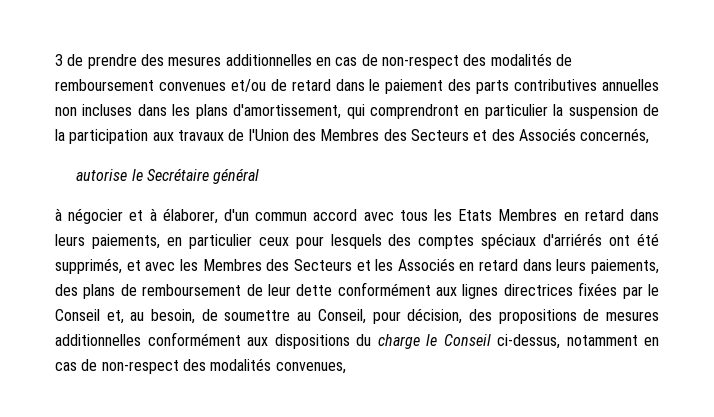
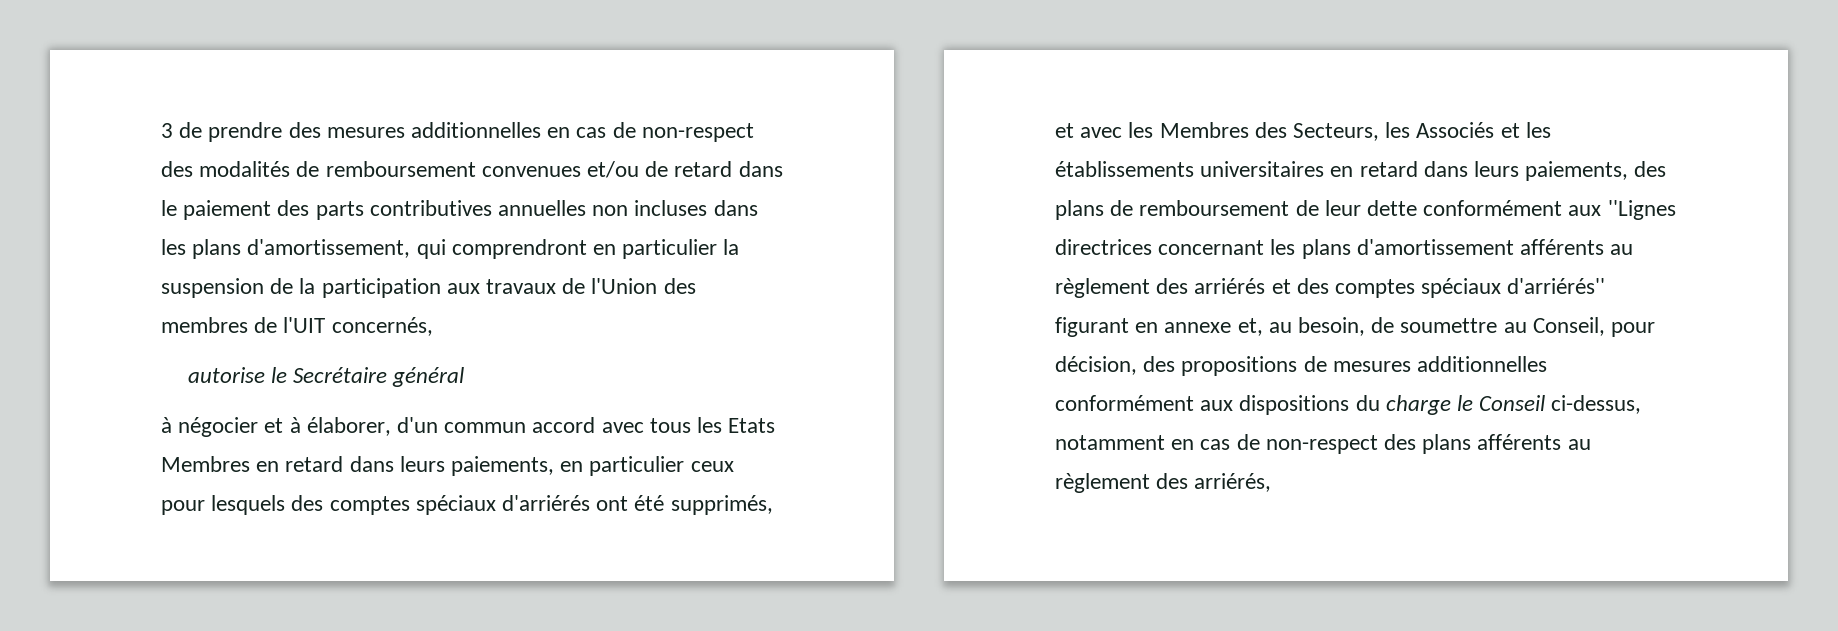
- 3 de prendre des mesures additionnelles en cas de non-respect des modalités de remboursement convenues et/ou de retard dans le paiement des parts contributives annuelles non incluses dans les plans d'amortissement, qui comprendront en particulier la suspension de la participation aux travaux de l'Union des Membres des Secteurs et des Associés concernés,
+ 3 de prendre des mesures additionnelles en cas de non-respect des modalités de remboursement convenues et/ou de retard dans le paiement des parts contributives annuelles non incluses dans les plans d'amortissement, qui comprendront en particulier la suspension de la participation aux travaux de l'Union des membres de l'UIT concernés,
- à négocier et à élaborer, d'un commun accord avec tous les Etats Membres en retard dans leurs paiements, en particulier ceux pour lesquels des comptes spéciaux d'arriérés ont été supprimés, et avec les Membres des Secteurs et les Associés en retard dans leurs paiements, des plans de remboursement de leur dette conformément aux lignes directrices fixées par le Conseil et, au besoin, de soumettre au Conseil, pour décision, des propositions de mesures additionnelles conformément aux dispositions du charge le Conseil ci-dessus, notamment en cas de non-respect des modalités convenues,
+ à négocier et à élaborer, d'un commun accord avec tous les Etats Membres en retard dans leurs paiements, en particulier ceux pour lesquels des comptes spéciaux d'arriérés ont été supprimés, et avec les Membres des Secteurs, les Associés et les établissements universitaires en retard dans leurs paiements, des plans de remboursement de leur dette conformément aux ''Lignes directrices concernant les plans d'amortissement afférents au règlement des arriérés et des comptes spéciaux d'arriérés'' figurant en annexe et, au besoin, de soumettre au Conseil, pour décision, des propositions de mesures additionnelles conformément aux dispositions du charge le Conseil ci-dessus, notamment en cas de non-respect des plans afférents au règlement des arriérés,

